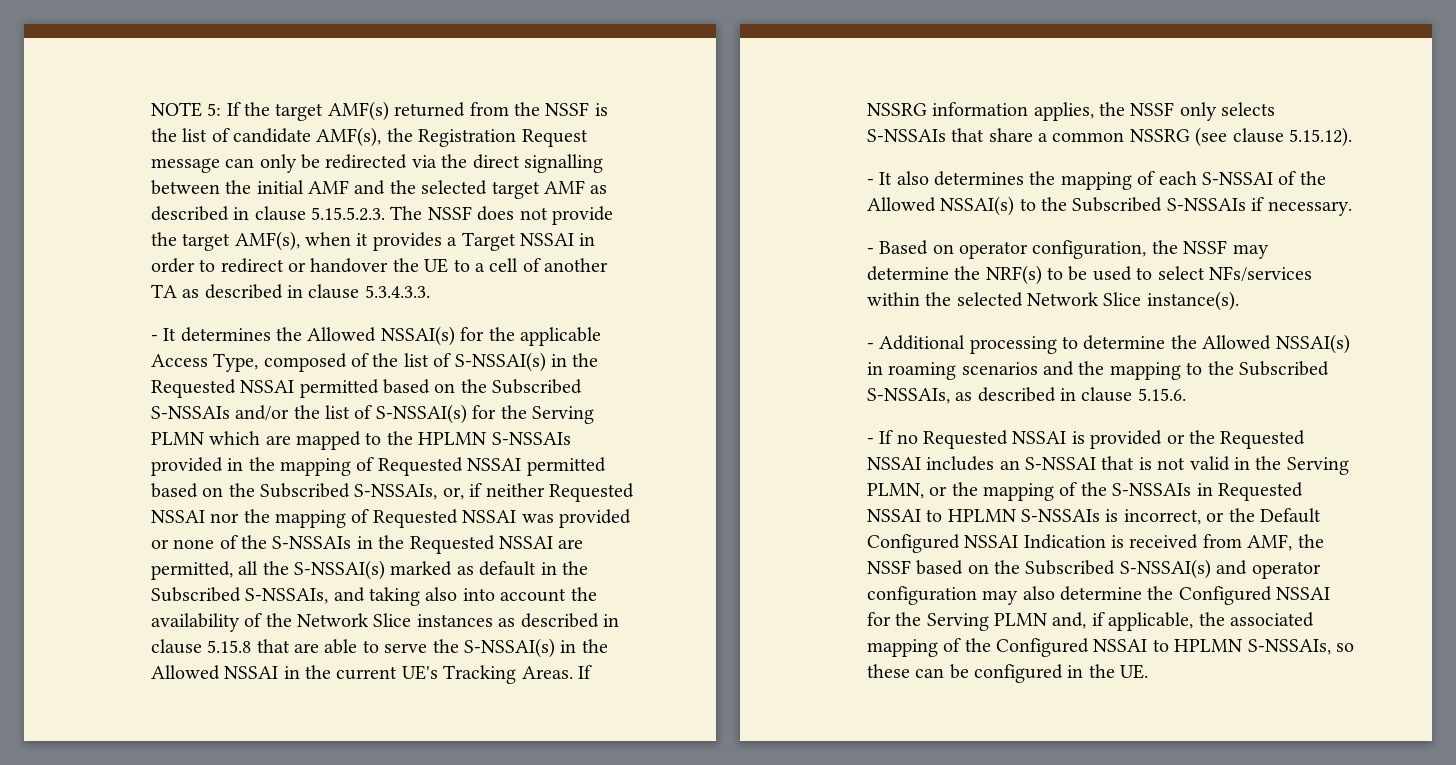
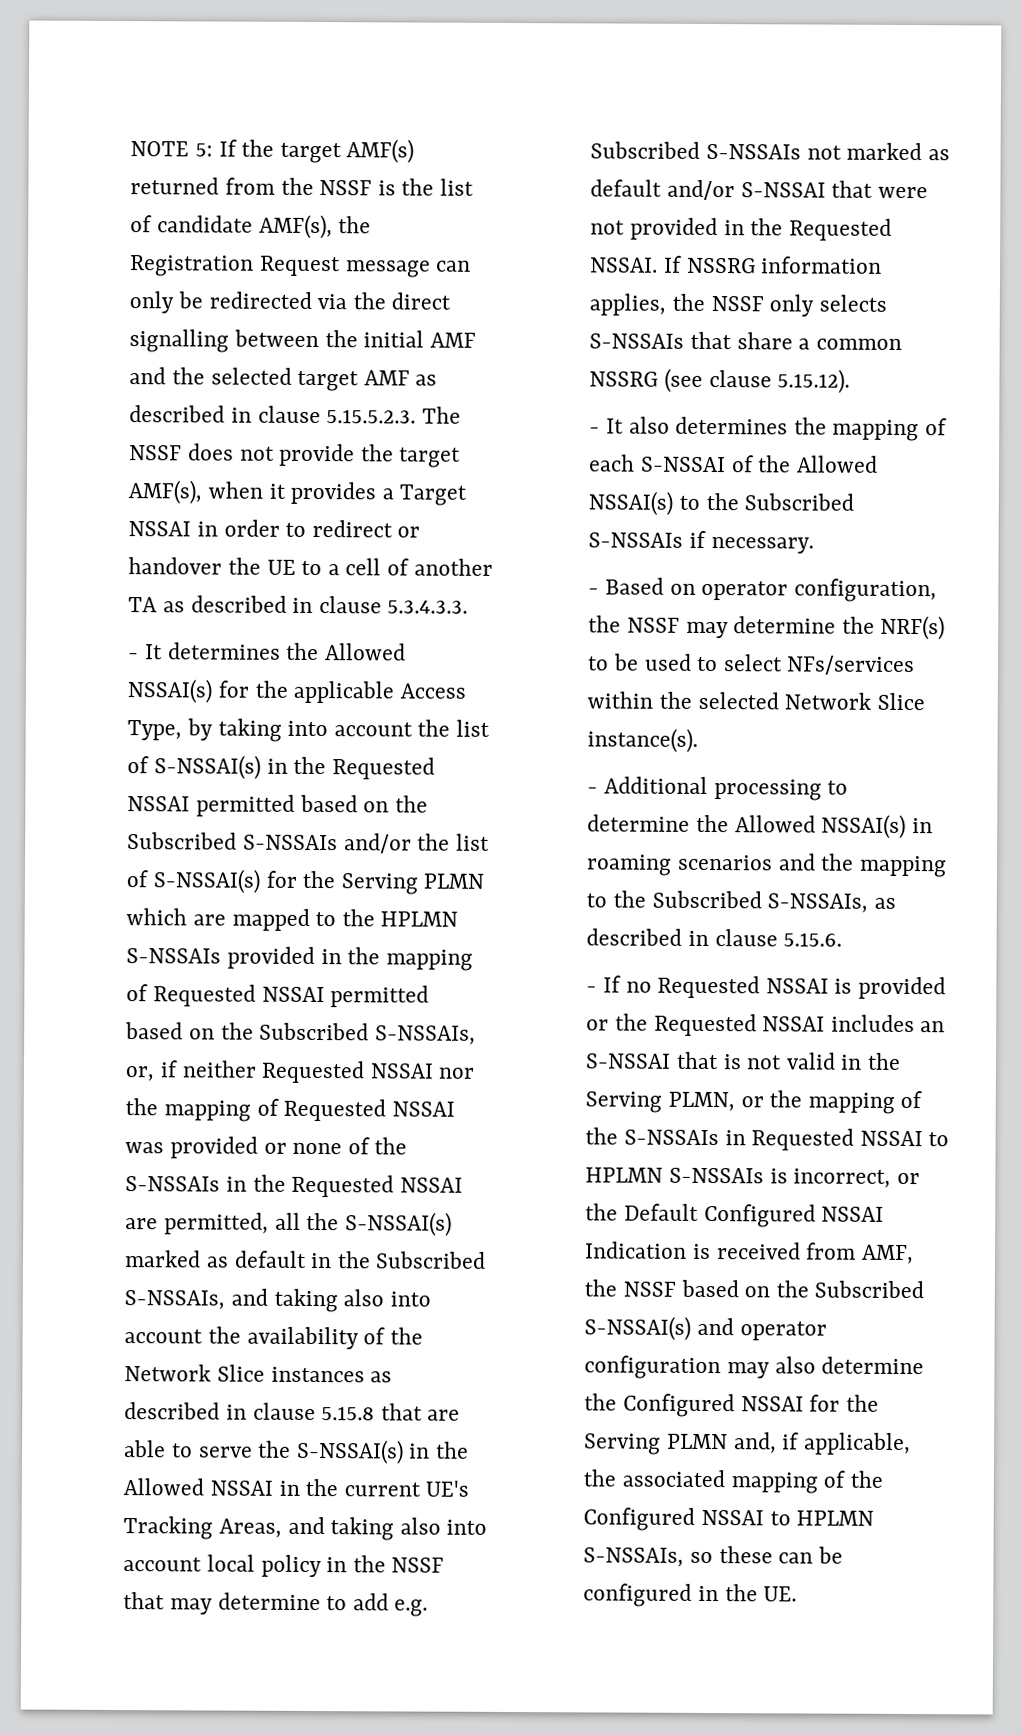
- - It determines the Allowed NSSAI(s) for the applicable Access Type, composed of the list of S-NSSAI(s) in the Requested NSSAI permitted based on the Subscribed S-NSSAIs and/or the list of S-NSSAI(s) for the Serving PLMN which are mapped to the HPLMN S-NSSAIs provided in the mapping of Requested NSSAI permitted based on the Subscribed S-NSSAIs, or, if neither Requested NSSAI nor the mapping of Requested NSSAI was provided or none of the S-NSSAIs in the Requested NSSAI are permitted, all the S-NSSAI(s) marked as default in the Subscribed S-NSSAIs, and taking also into account the availability of the Network Slice instances as described in clause 5.15.8 that are able to serve the S-NSSAI(s) in the Allowed NSSAI in the current UE's Tracking Areas.
+ - It determines the Allowed NSSAI(s) for the applicable Access Type, by taking into account the list of S-NSSAI(s) in the Requested NSSAI permitted based on the Subscribed S-NSSAIs and/or the list of S-NSSAI(s) for the Serving PLMN which are mapped to the HPLMN S-NSSAIs provided in the mapping of Requested NSSAI permitted based on the Subscribed S-NSSAIs, or, if neither Requested NSSAI nor the mapping of Requested NSSAI was provided or none of the S-NSSAIs in the Requested NSSAI are permitted, all the S-NSSAI(s) marked as default in the Subscribed S-NSSAIs, and taking also into account the availability of the Network Slice instances as described in clause 5.15.8 that are able to serve the S-NSSAI(s) in the Allowed NSSAI in the current UE's Tracking Areas, and taking also into account local policy in the NSSF that may determine to add e.g. Subscribed S-NSSAIs not marked as default and/or S-NSSAI that were not provided in the Requested NSSAI.

